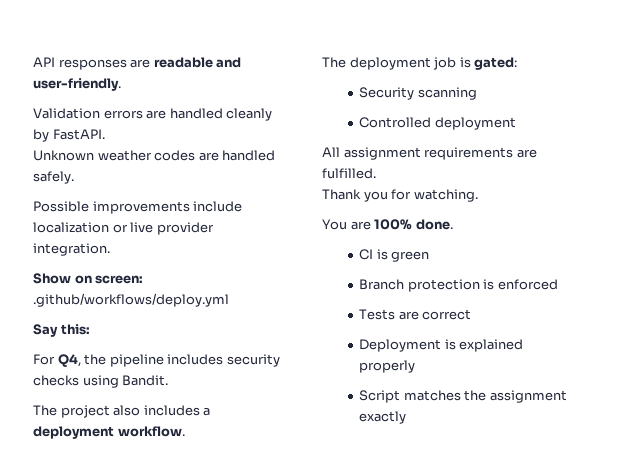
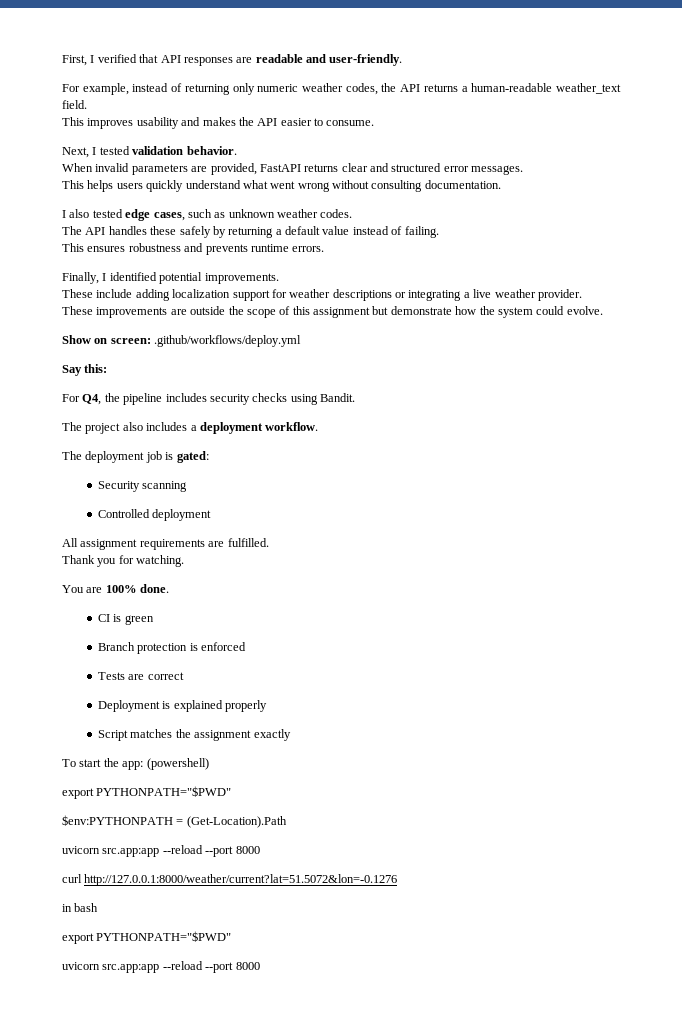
- API responses are readable and user-friendly.
+ First, I verified that API responses are readable and user-friendly.
- Validation errors are handled cleanly by FastAPI.
- Unknown weather codes are handled safely.
- Possible improvements include localization or live provider integration.
+ For example, instead of returning only numeric weather codes, the API returns a human-readable weather_text field.
+ This improves usability and makes the API easier to consume.
+ Next, I tested validation behavior.
+ When invalid parameters are provided, FastAPI returns clear and structured error messages.
+ This helps users quickly understand what went wrong without consulting documentation.
+ I also tested edge cases, such as unknown weather codes.
+ The API handles these safely by returning a default value instead of failing.
+ This ensures robustness and prevents runtime errors.
+ Finally, I identified potential improvements.
+ These include adding localization support for weather descriptions or integrating a live weather provider.
+ These improvements are outside the scope of this assignment but demonstrate how the system could evolve.
+ To start the app: (powershell)
+ export PYTHONPATH="$PWD"
+ $env:PYTHONPATH = (Get-Location).Path
+ uvicorn src.app:app --reload --port 8000
+ curl http://127.0.0.1:8000/weather/current?lat=51.5072&lon=-0.1276
+ in bash
+ export PYTHONPATH="$PWD"
+ uvicorn src.app:app --reload --port 8000

